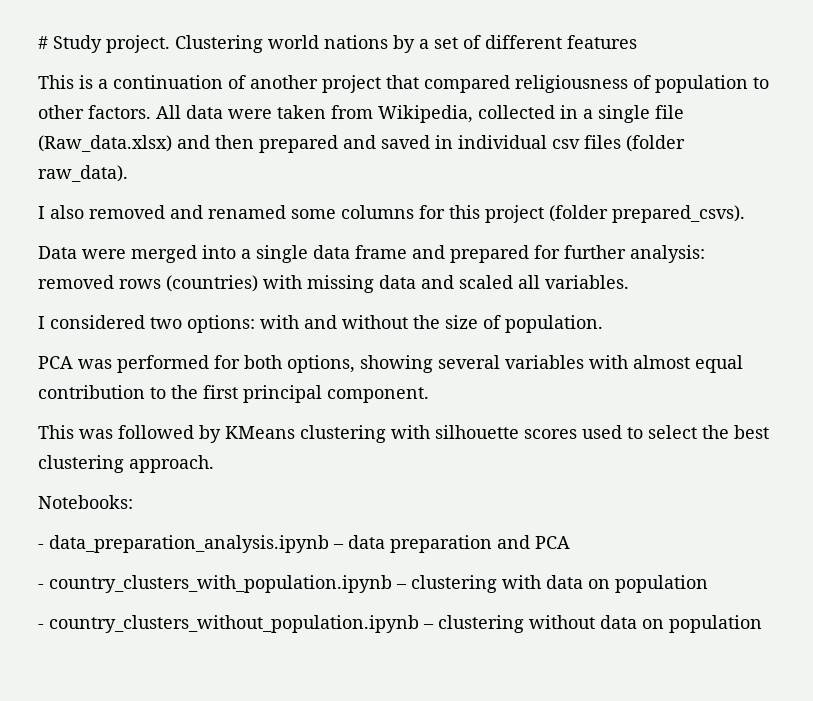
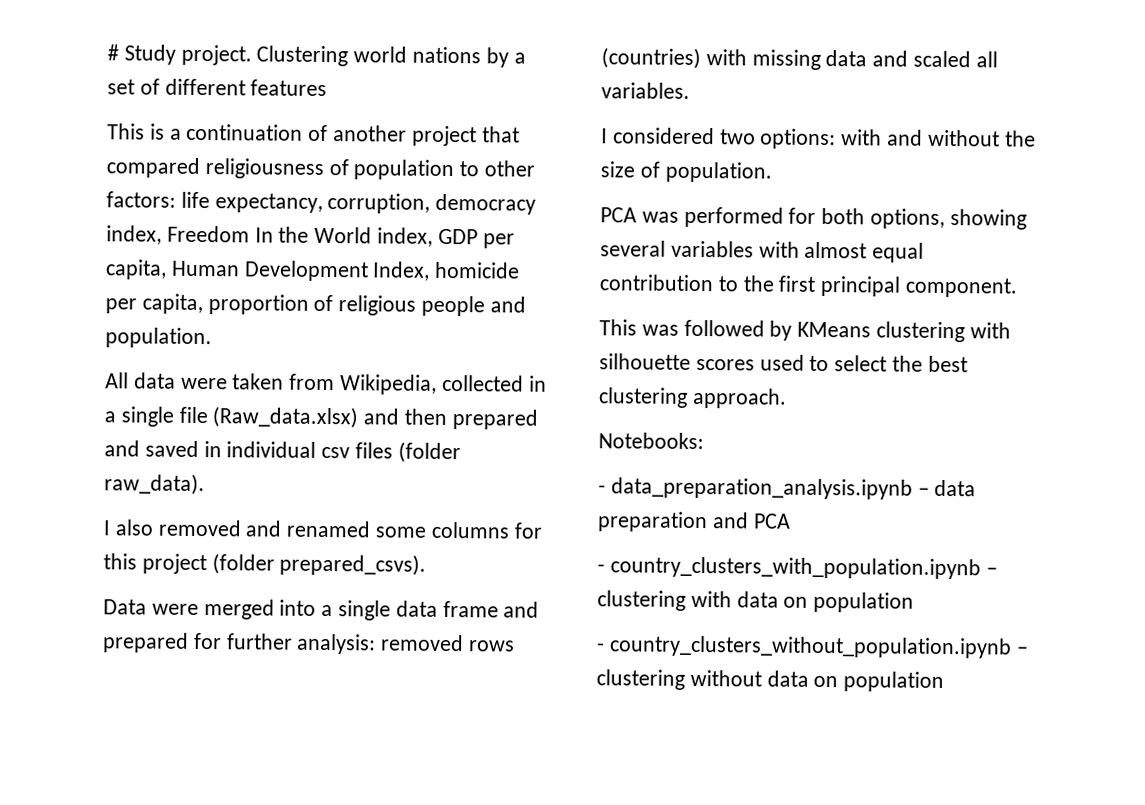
- This is a continuation of another project that compared religiousness of population to other factors. All data were taken from Wikipedia, collected in a single file (Raw_data.xlsx) and then prepared and saved in individual csv files (folder raw_data).
+ This is a continuation of another project that compared religiousness of population to other factors: life expectancy, corruption, democracy index, Freedom In the World index, GDP per capita, Human Development Index, homicide per capita, proportion of religious people and population.
+ All data were taken from Wikipedia, collected in a single file (Raw_data.xlsx) and then prepared and saved in individual csv files (folder raw_data).

